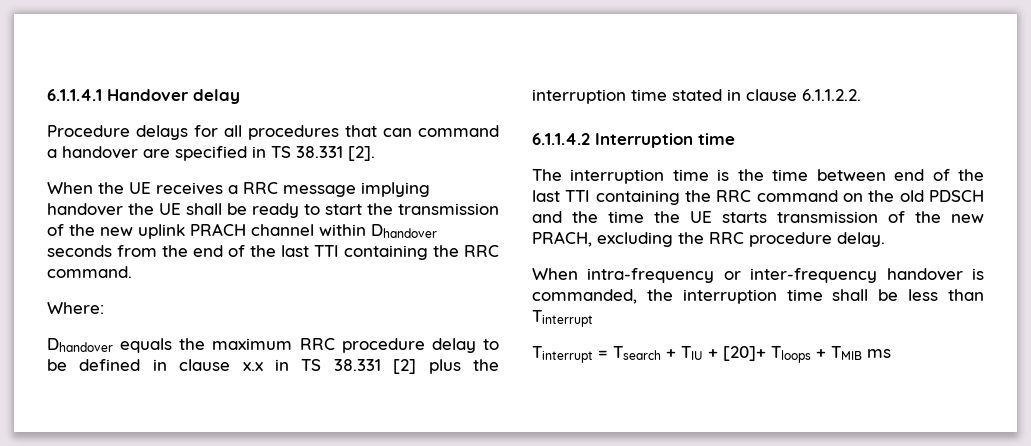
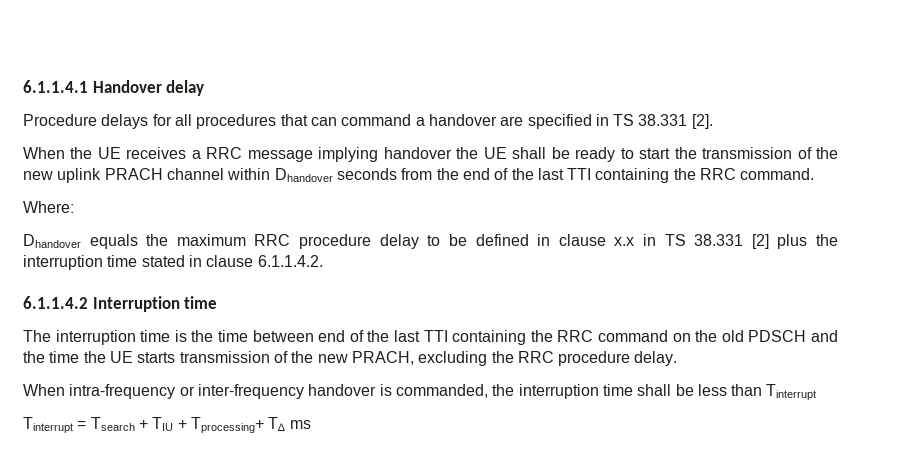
- Dhandover equals the maximum RRC procedure delay to be defined in clause x.x in TS 38.331 [2] plus the interruption time stated in clause 6.1.1.2.2.
+ Dhandover equals the maximum RRC procedure delay to be defined in clause x.x in TS 38.331 [2] plus the interruption time stated in clause 6.1.1.4.2.
- Tinterrupt = Tsearch + TIU + [20]+ Tloops + TMIB ms
+ Tinterrupt = Tsearch + TIU + Tprocessing+ T∆ ms

